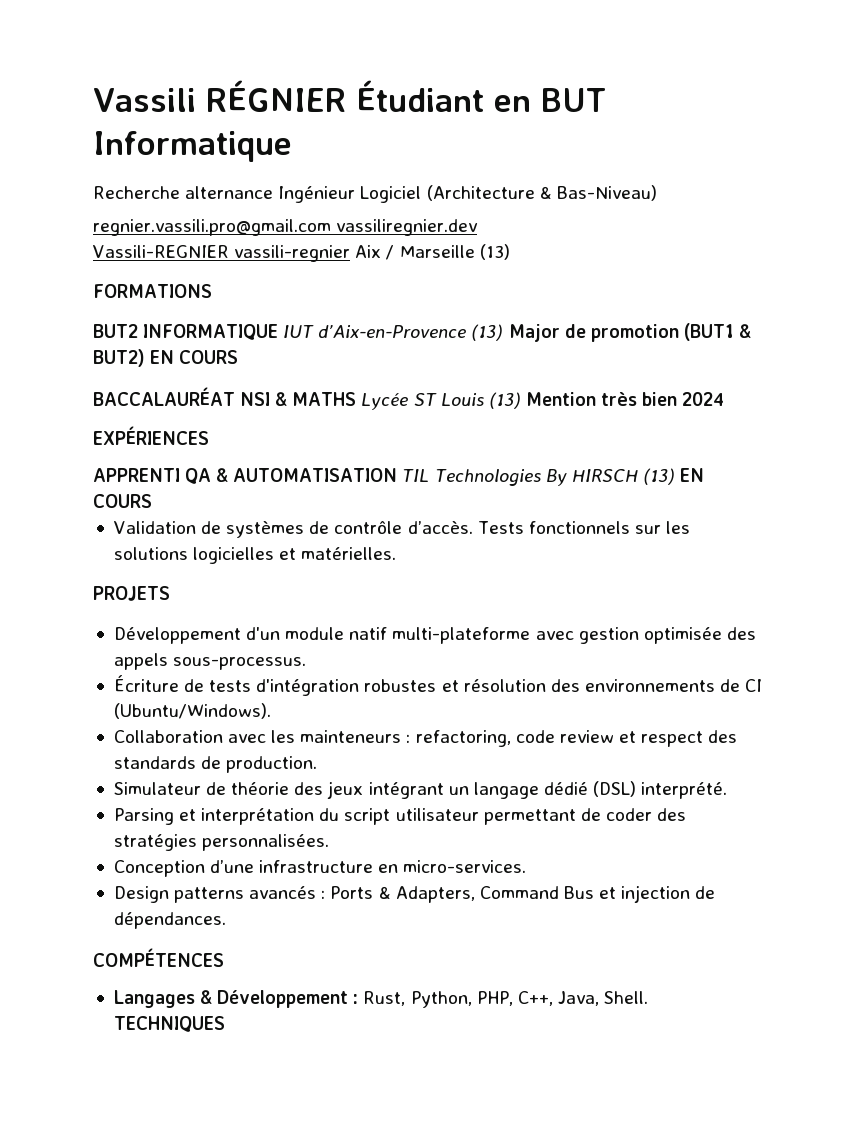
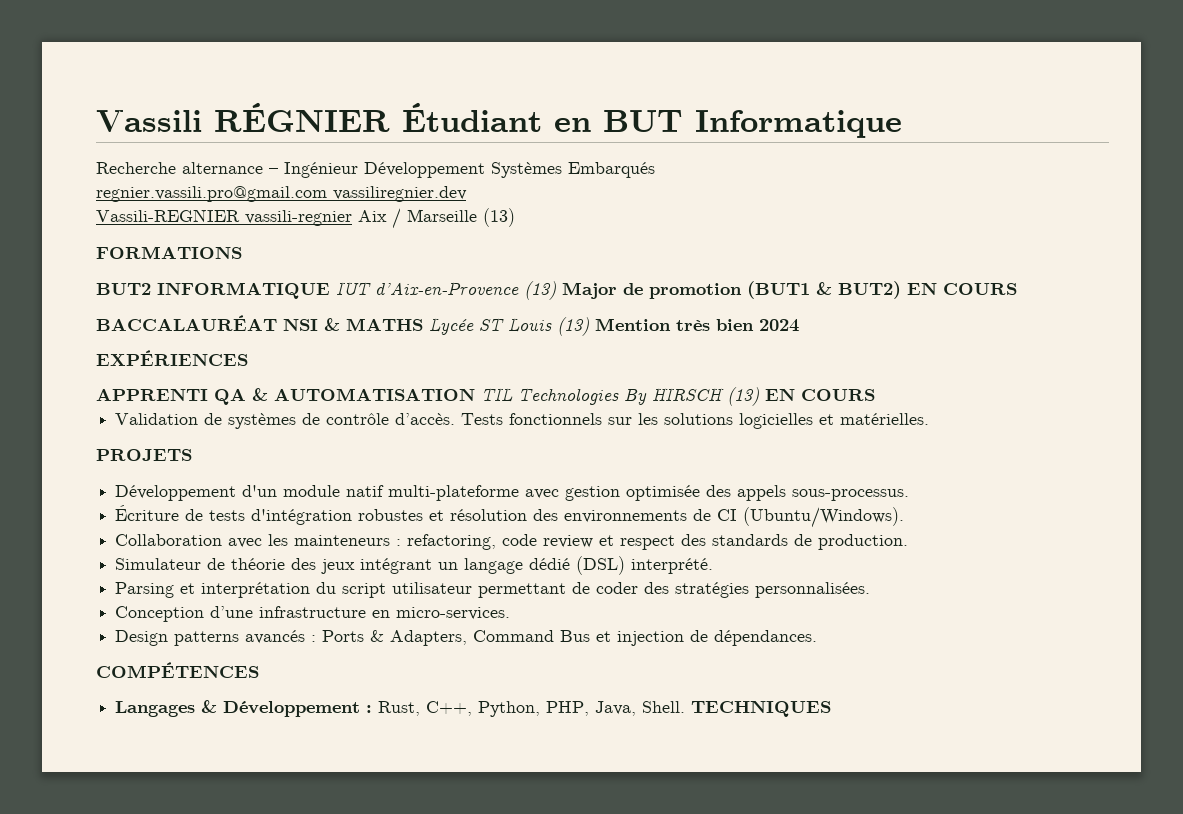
- Recherche alternance Ingénieur Logiciel (Architecture & Bas-Niveau)
+ Recherche alternance – Ingénieur Développement Systèmes Embarqués
- Langages & Développement : Rust, Python, PHP, C++, Java, Shell.
+ Langages & Développement : Rust, C++, Python, PHP, Java, Shell.

